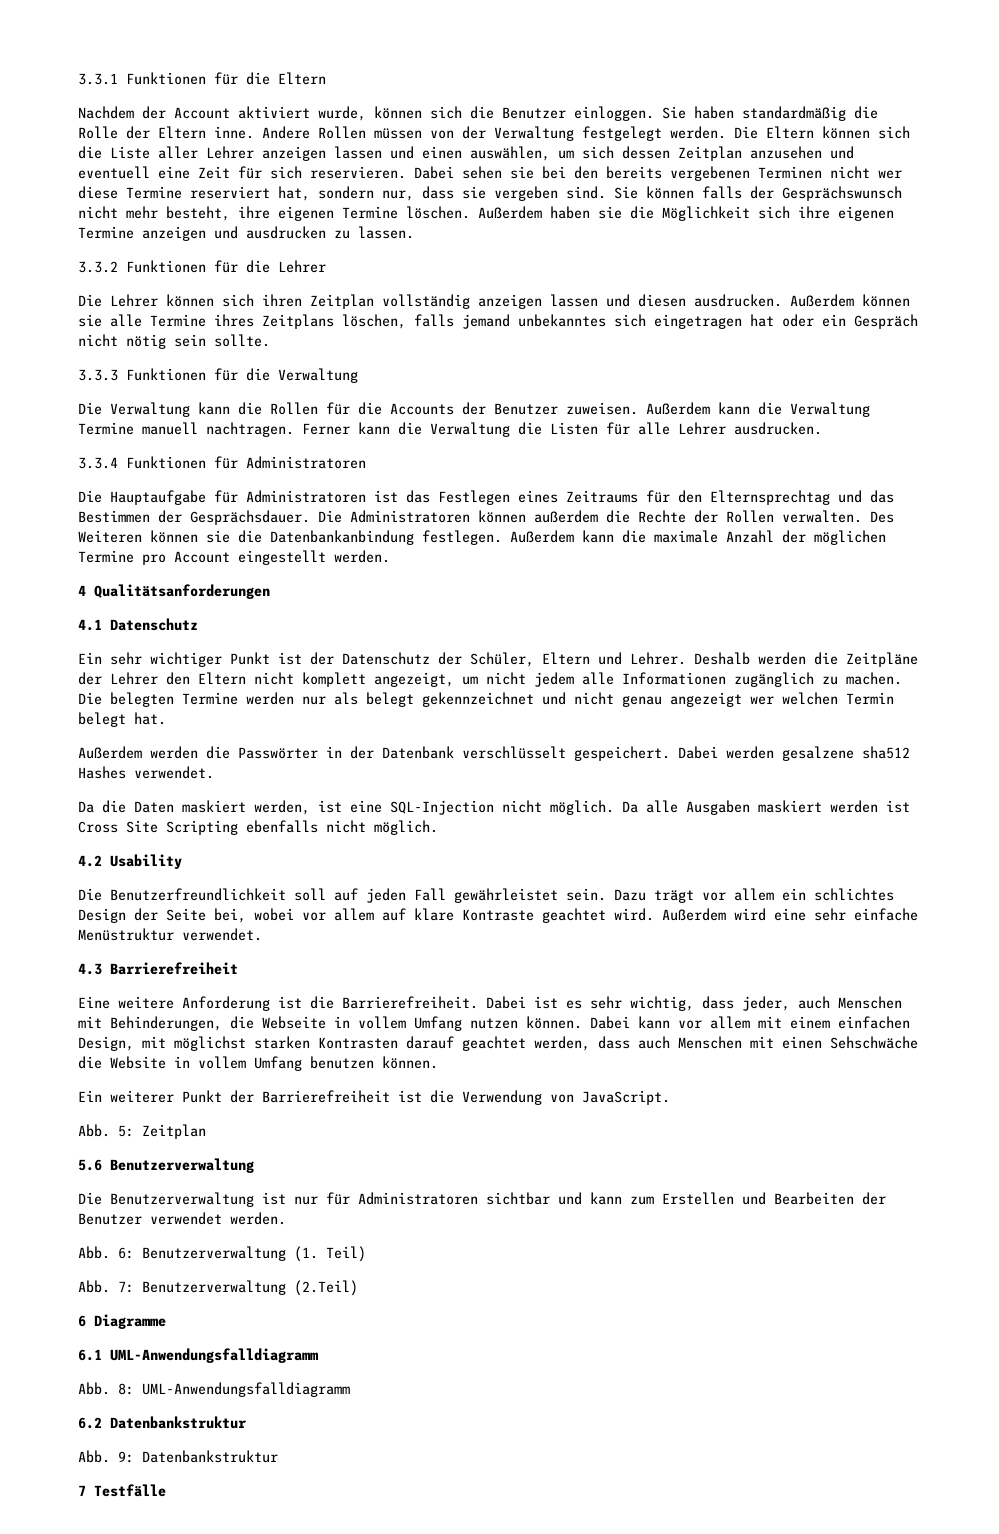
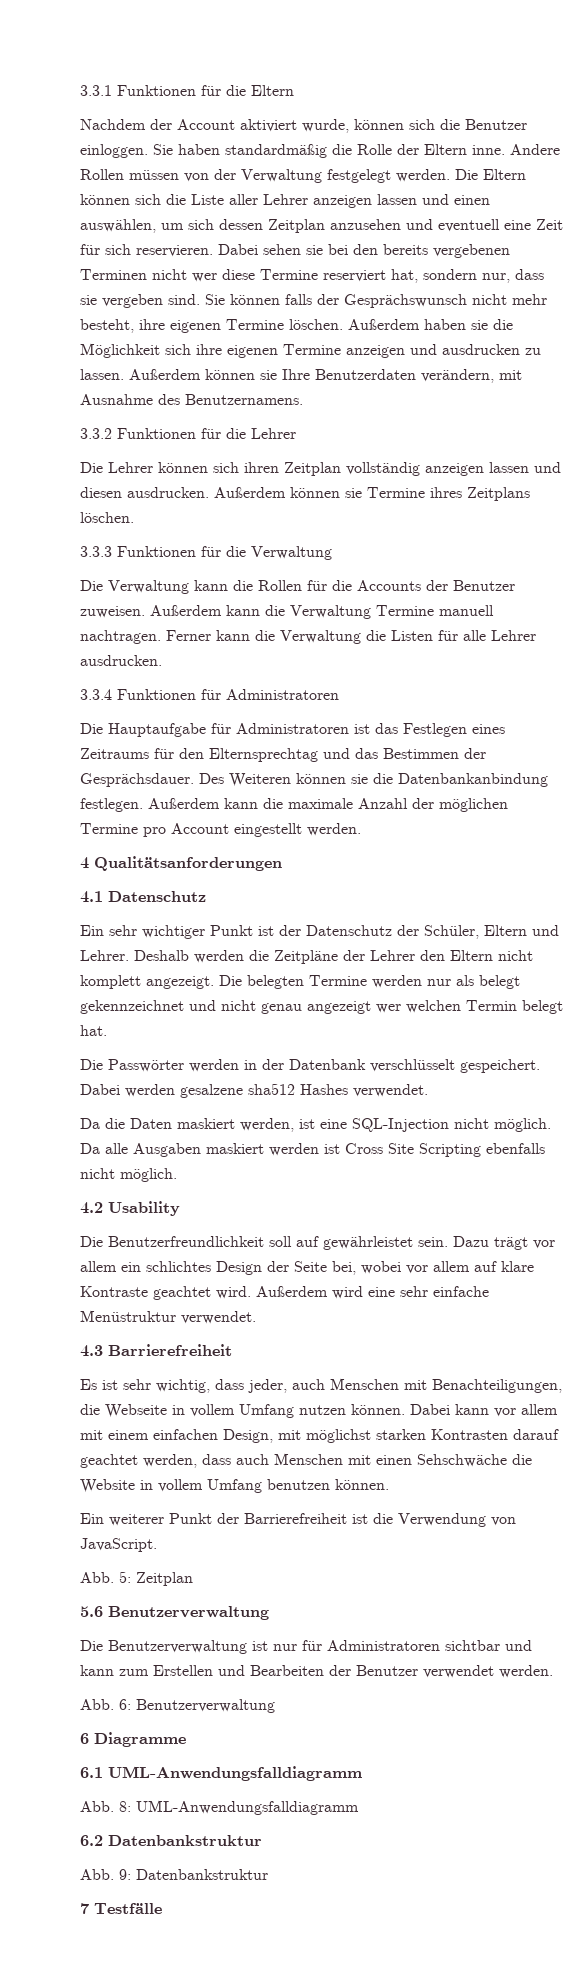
+ Außerdem können sie Ihre Benutzerdaten verändern, mit Ausnahme des Benutzernamens.
- Außerdem können sie alle Termine ihres Zeitplans löschen, falls jemand unbekanntes sich eingetragen hat oder ein Gespräch nicht nötig sein sollte.
+ Außerdem können sie Termine ihres Zeitplans löschen.
- Die Administratoren können außerdem die Rechte der Rollen verwalten.
- Deshalb werden die Zeitpläne der Lehrer den Eltern nicht komplett angezeigt, um nicht jedem alle Informationen zugänglich zu machen.
+ Deshalb werden die Zeitpläne der Lehrer den Eltern nicht komplett angezeigt.
- Außerdem werden die Passwörter in der Datenbank verschlüsselt gespeichert.
+ Die Passwörter werden in der Datenbank verschlüsselt gespeichert.
- Die Benutzerfreundlichkeit soll auf jeden Fall gewährleistet sein.
+ Die Benutzerfreundlichkeit soll auf gewährleistet sein.
- Eine weitere Anforderung ist die Barrierefreiheit. Dabei ist es sehr wichtig, dass jeder, auch Menschen mit Behinderungen, die Webseite in vollem Umfang nutzen können.
+ Es ist sehr wichtig, dass jeder, auch Menschen mit Benachteiligungen, die Webseite in vollem Umfang nutzen können.
- Abb. 6: Benutzerverwaltung (1. Teil)
- Abb. 7: Benutzerverwaltung (2.Teil)
+ Abb. 6: Benutzerverwaltung

